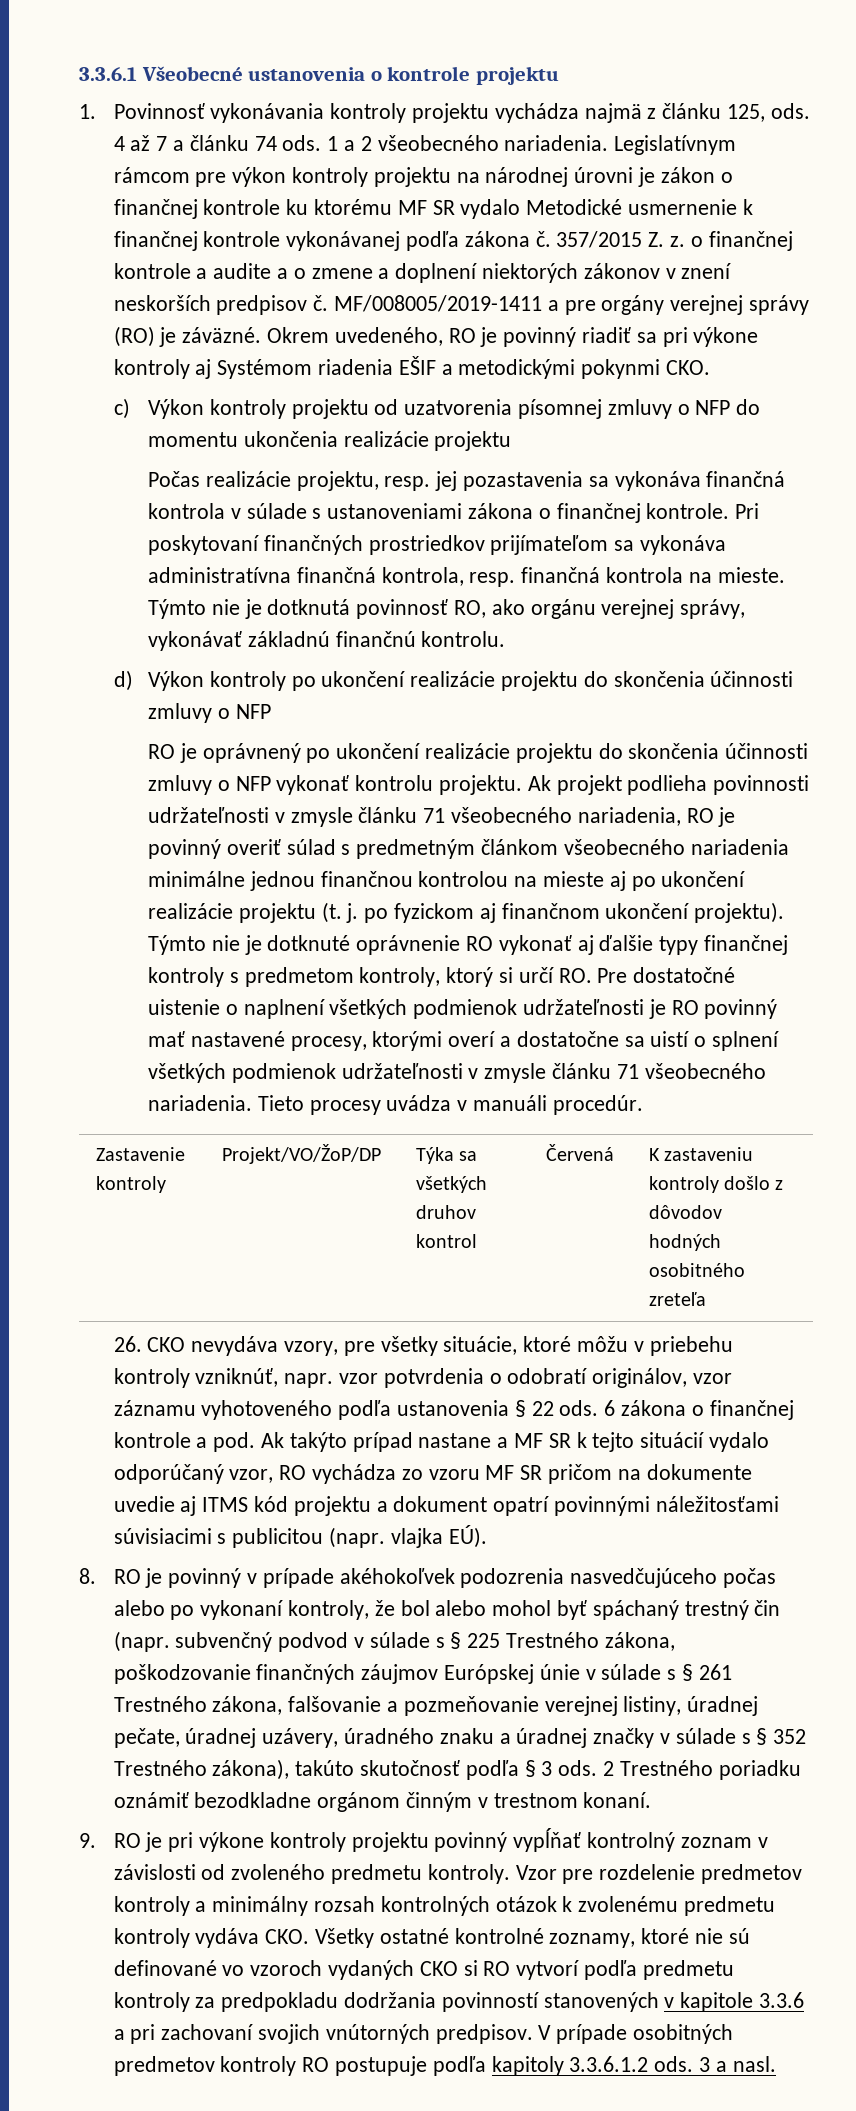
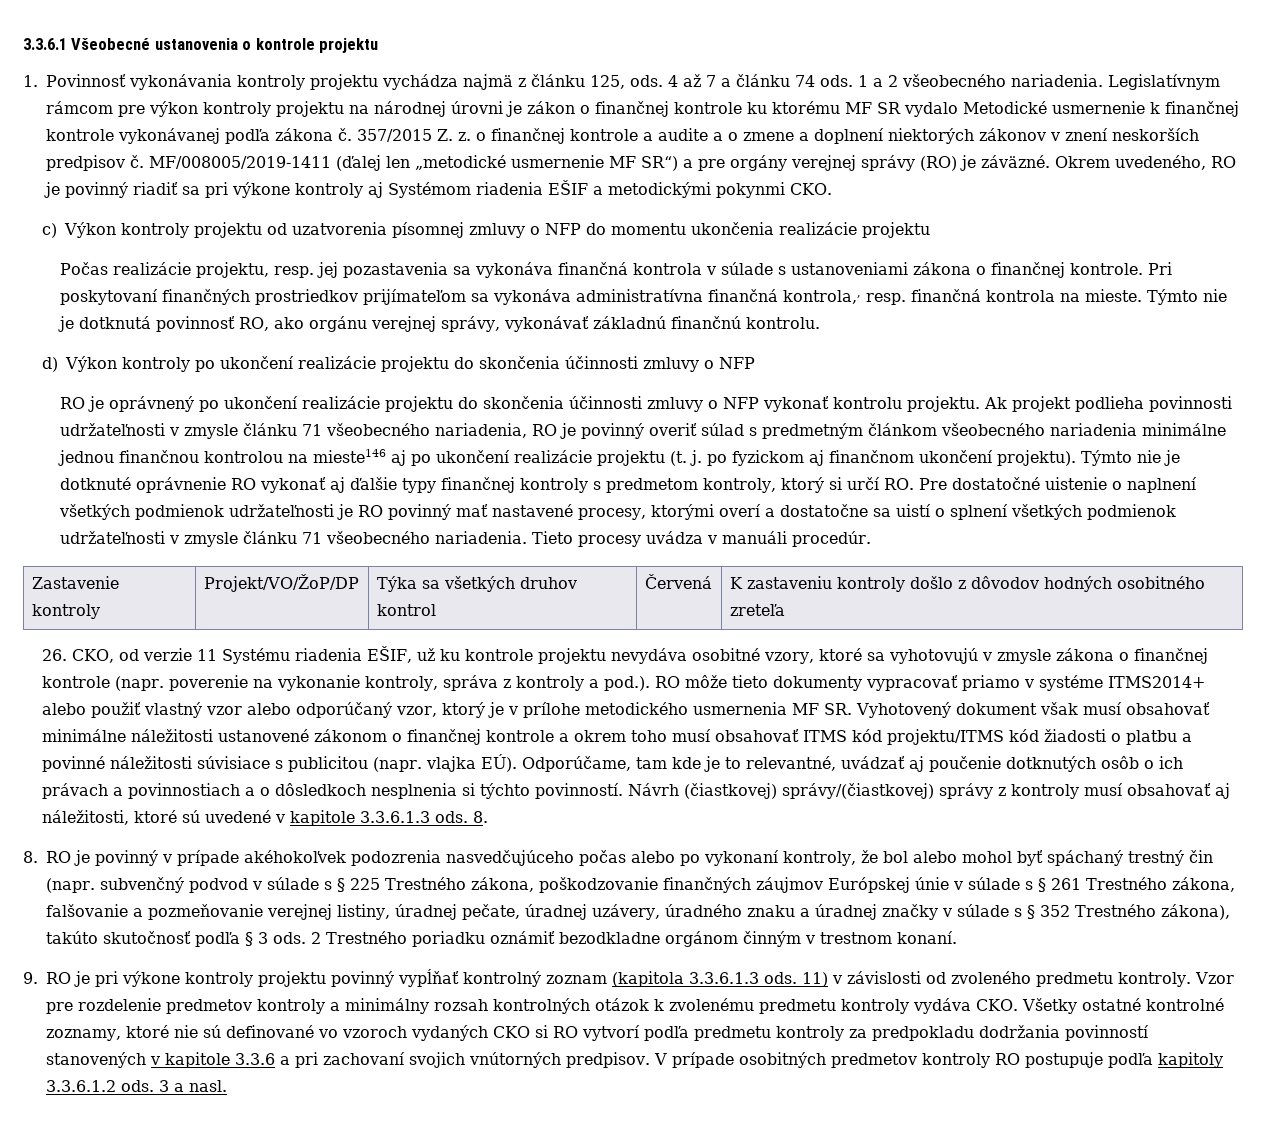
- MF/008005/2019-1411 a pre orgány verejnej správy (RO) je záväzné.
+ MF/008005/2019-1411 (ďalej len „metodické usmernenie MF SR“) a pre orgány verejnej správy (RO) je záväzné.
- Pri poskytovaní finančných prostriedkov prijímateľom sa vykonáva administratívna finančná kontrola, resp. finančná kontrola na mieste.
+ Pri poskytovaní finančných prostriedkov prijímateľom sa vykonáva administratívna finančná kontrola,, resp. finančná kontrola na mieste.
- Ak projekt podlieha povinnosti udržateľnosti v zmysle článku 71 všeobecného nariadenia, RO je povinný overiť súlad s predmetným článkom všeobecného nariadenia minimálne jednou finančnou kontrolou na mieste aj po ukončení realizácie projektu (t. j. po fyzickom aj finančnom ukončení projektu).
+ Ak projekt podlieha povinnosti udržateľnosti v zmysle článku 71 všeobecného nariadenia, RO je povinný overiť súlad s predmetným článkom všeobecného nariadenia minimálne jednou finančnou kontrolou na mieste146 aj po ukončení realizácie projektu (t. j. po fyzickom aj finančnom ukončení projektu).
- 26. CKO nevydáva vzory, pre všetky situácie, ktoré môžu v priebehu kontroly vzniknúť, napr. vzor potvrdenia o odobratí originálov, vzor záznamu vyhotoveného podľa ustanovenia § 22 ods. 6 zákona o finančnej kontrole a pod. Ak takýto prípad nastane a MF SR k tejto situácií vydalo odporúčaný vzor, RO vychádza zo vzoru MF SR pričom na dokumente uvedie aj ITMS kód projektu a dokument opatrí povinnými náležitosťami súvisiacimi s publicitou (napr. vlajka EÚ).
+ 26. CKO, od verzie 11 Systému riadenia EŠIF, už ku kontrole projektu nevydáva osobitné vzory, ktoré sa vyhotovujú v zmysle zákona o finančnej kontrole (napr. poverenie na vykonanie kontroly, správa z kontroly a pod.). RO môže tieto dokumenty vypracovať priamo v systéme ITMS2014+ alebo použiť vlastný vzor alebo odporúčaný vzor, ktorý je v prílohe metodického usmernenia MF SR. Vyhotovený dokument však musí obsahovať minimálne náležitosti ustanovené zákonom o finančnej kontrole a okrem toho musí obsahovať ITMS kód projektu/ITMS kód žiadosti o platbu a povinné náležitosti súvisiace s publicitou (napr. vlajka EÚ). Odporúčame, tam kde je to relevantné, uvádzať aj poučenie dotknutých osôb o ich právach a povinnostiach a o dôsledkoch nesplnenia si týchto povinností. Návrh (čiastkovej) správy/(čiastkovej) správy z kontroly musí obsahovať aj náležitosti, ktoré sú uvedené v kapitole 3.3.6.1.3 ods. 8.
- 9. RO je pri výkone kontroly projektu povinný vypĺňať kontrolný zoznam v závislosti od zvoleného predmetu kontroly.
+ 9. RO je pri výkone kontroly projektu povinný vypĺňať kontrolný zoznam (kapitola 3.3.6.1.3 ods. 11) v závislosti od zvoleného predmetu kontroly.

